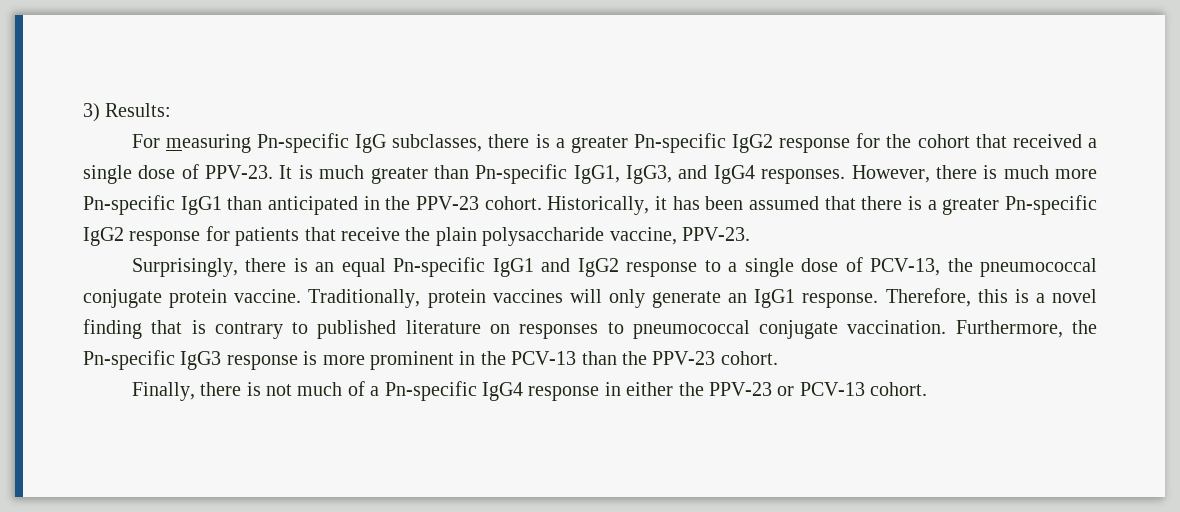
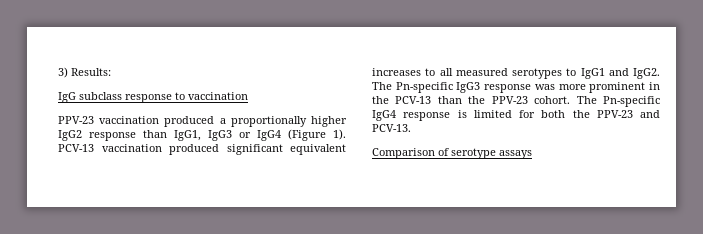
- For measuring Pn-specific IgG subclasses, there is a greater Pn-specific IgG2 response for the cohort that received a single dose of PPV-23. It is much greater than Pn-specific IgG1, IgG3, and IgG4 responses. However, there is much more Pn-specific IgG1 than anticipated in the PPV-23 cohort. Historically, it has been assumed that there is a greater Pn-specific IgG2 response for patients that receive the plain polysaccharide vaccine, PPV-23.
- Surprisingly, there is an equal Pn-specific IgG1 and IgG2 response to a single dose of PCV-13, the pneumococcal conjugate protein vaccine. Traditionally, protein vaccines will only generate an IgG1 response. Therefore, this is a novel finding that is contrary to published literature on responses to pneumococcal conjugate vaccination. Furthermore, the Pn-specific IgG3 response is more prominent in the PCV-13 than the PPV-23 cohort.
- Finally, there is not much of a Pn-specific IgG4 response in either the PPV-23 or PCV-13 cohort.
+ IgG subclass response to vaccination
+ PPV-23 vaccination produced a proportionally higher IgG2 response than IgG1, IgG3 or IgG4 (Figure 1). PCV-13 vaccination produced significant equivalent increases to all measured serotypes to IgG1 and IgG2. The Pn-specific IgG3 response was more prominent in the PCV-13 than the PPV-23 cohort. The Pn-specific IgG4 response is limited for both the PPV-23 and PCV-13.
+ Comparison of serotype assays

